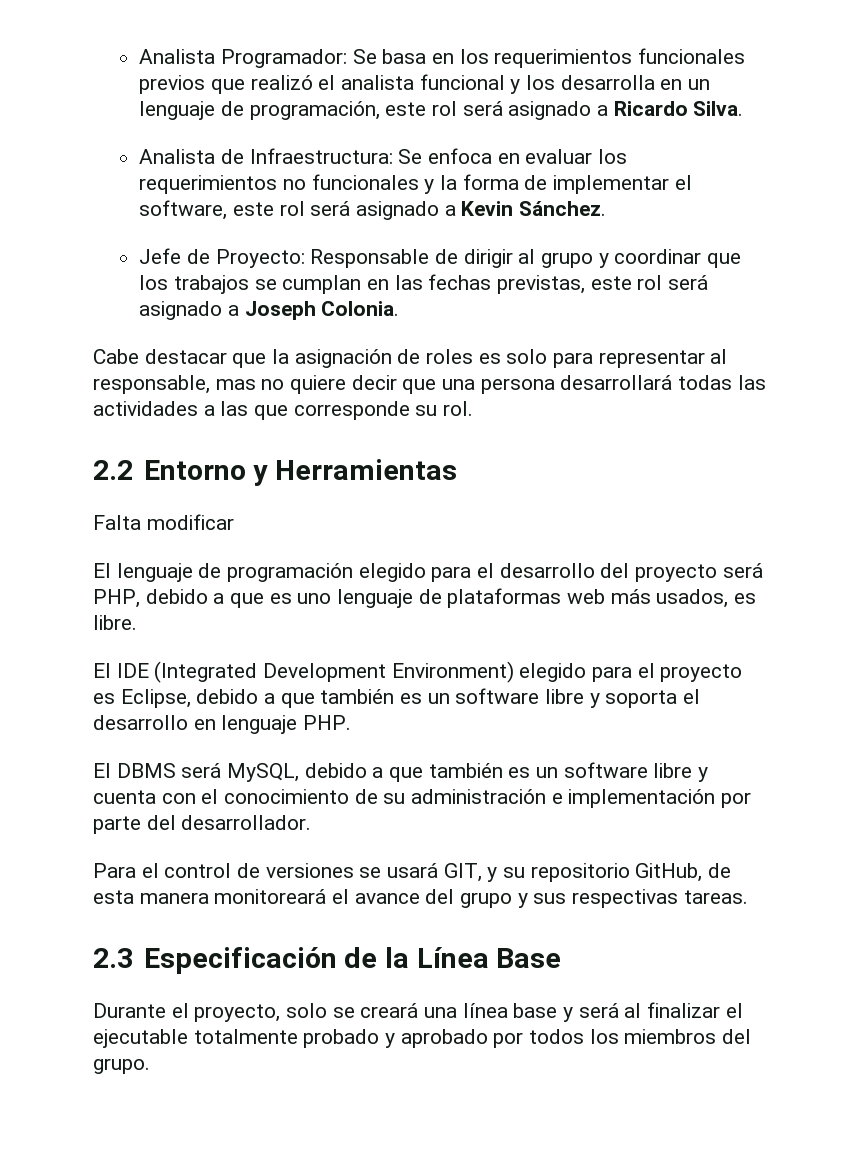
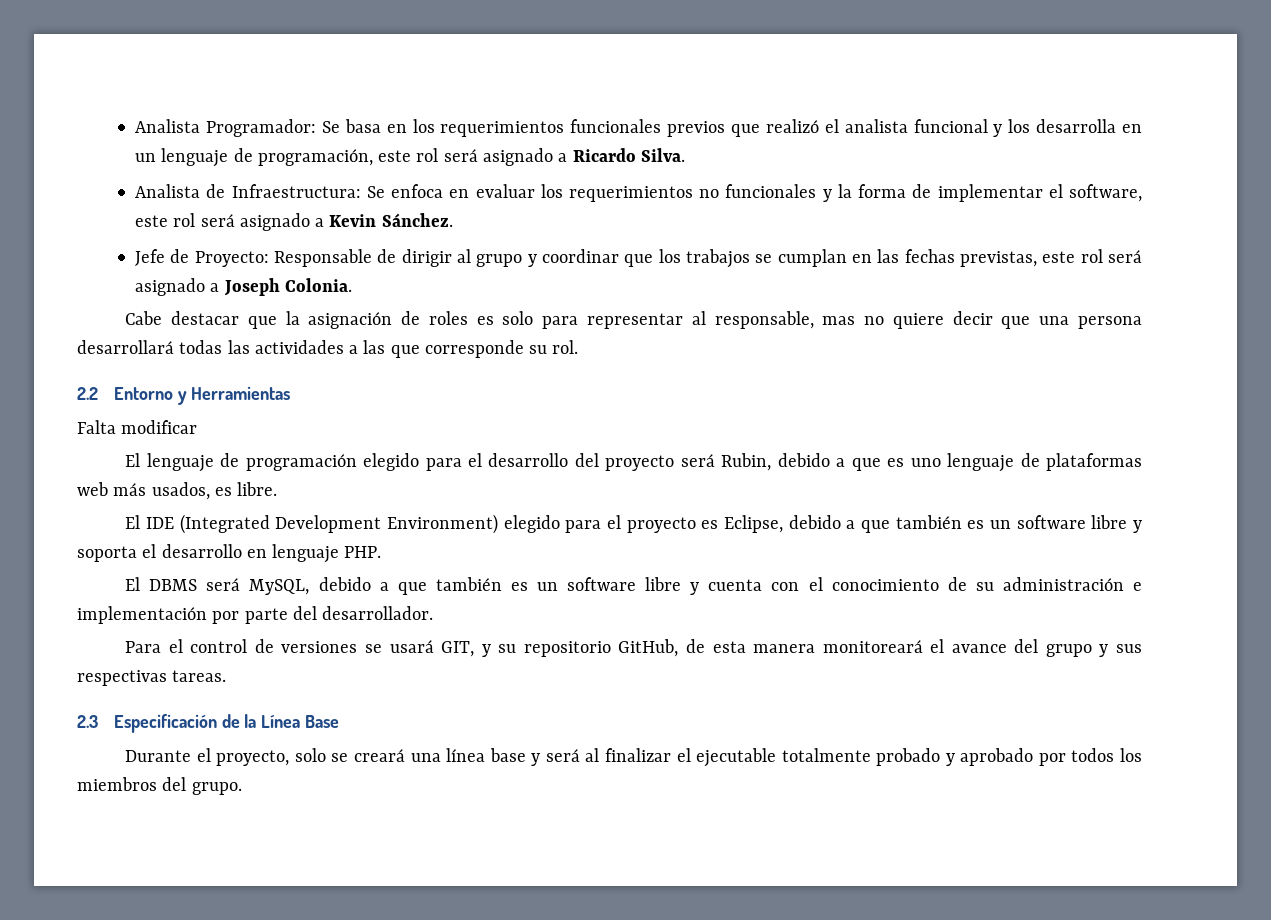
- El lenguaje de programación elegido para el desarrollo del proyecto será PHP, debido a que es uno lenguaje de plataformas web más usados, es libre.
+ El lenguaje de programación elegido para el desarrollo del proyecto será Rubin, debido a que es uno lenguaje de plataformas web más usados, es libre.

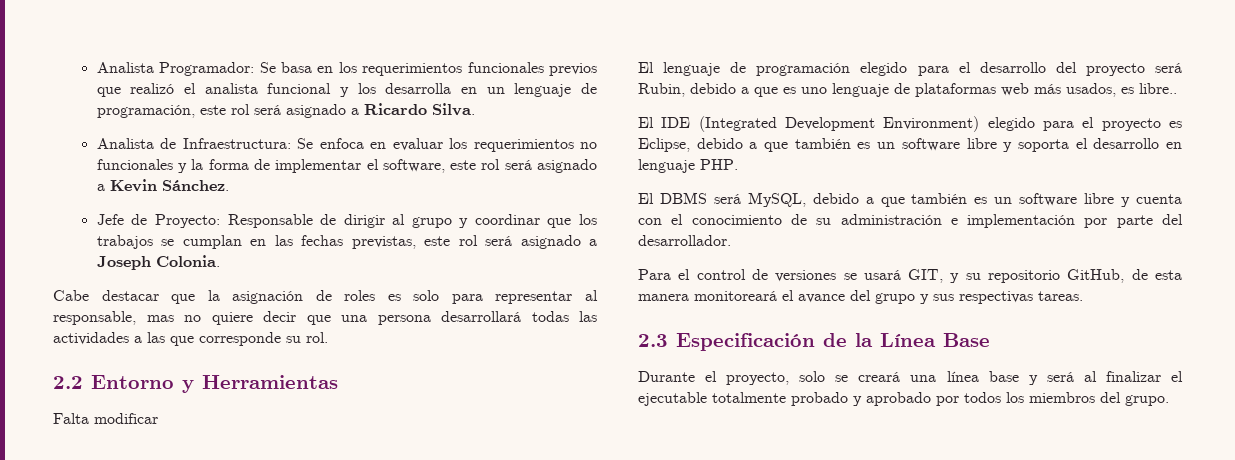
- El lenguaje de programación elegido para el desarrollo del proyecto será Rubin, debido a que es uno lenguaje de plataformas web más usados, es libre.
+ El lenguaje de programación elegido para el desarrollo del proyecto será Rubin, debido a que es uno lenguaje de plataformas web más usados, es libre..

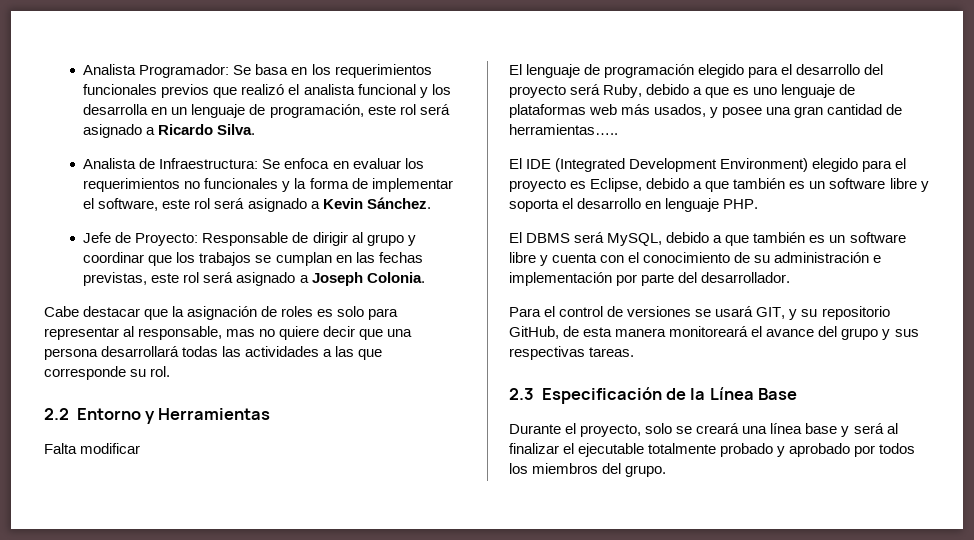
- El lenguaje de programación elegido para el desarrollo del proyecto será Rubin, debido a que es uno lenguaje de plataformas web más usados, es libre..
+ El lenguaje de programación elegido para el desarrollo del proyecto será Ruby, debido a que es uno lenguaje de plataformas web más usados, y posee una gran cantidad de herramientas…..

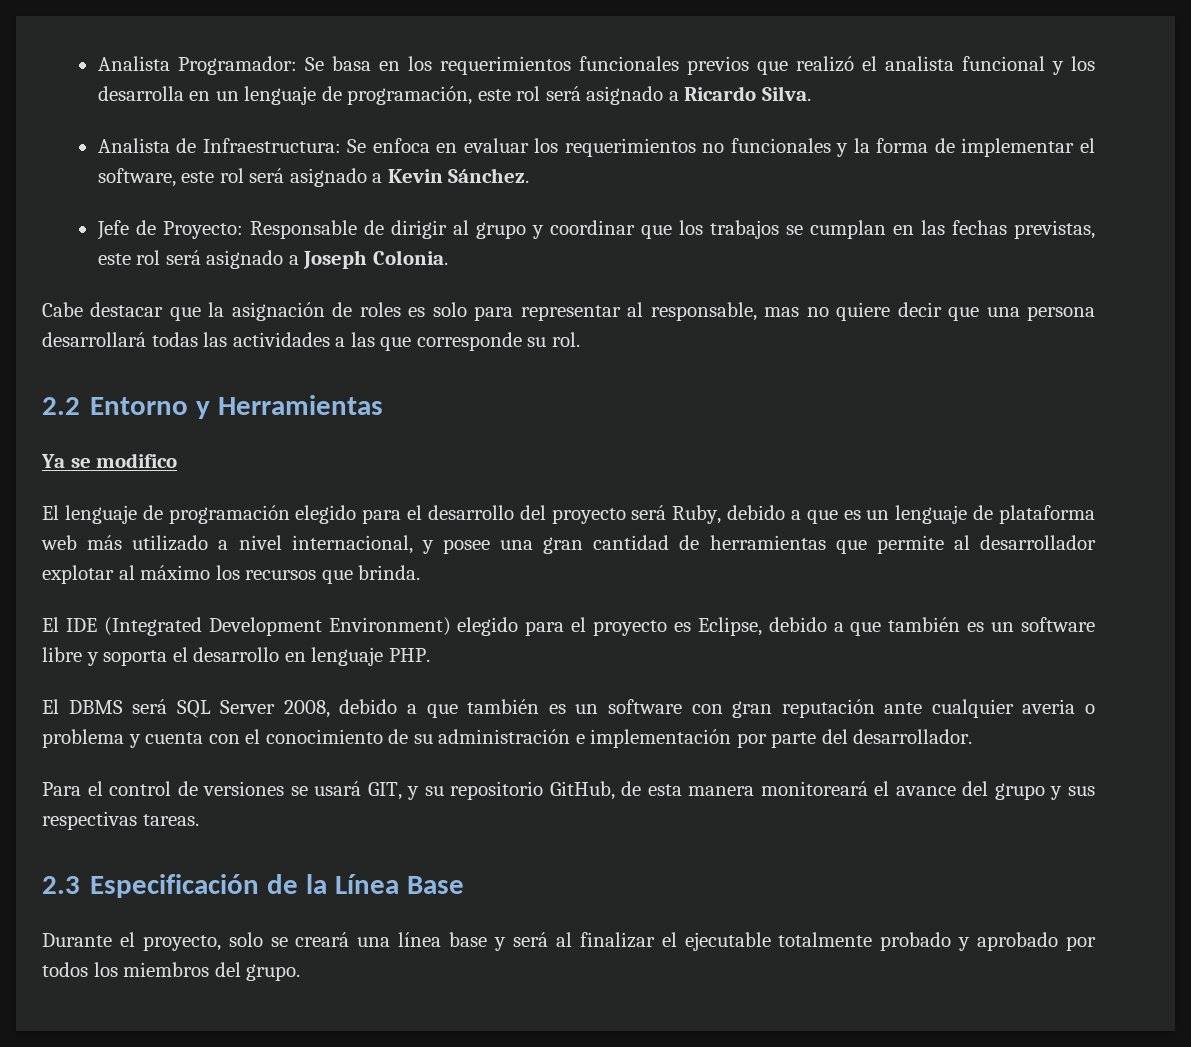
- Falta modificar
+ Ya se modifico
- El lenguaje de programación elegido para el desarrollo del proyecto será Ruby, debido a que es uno lenguaje de plataformas web más usados, y posee una gran cantidad de herramientas…..
+ El lenguaje de programación elegido para el desarrollo del proyecto será Ruby, debido a que es un lenguaje de plataforma web más utilizado a nivel internacional, y posee una gran cantidad de herramientas que permite al desarrollador explotar al máximo los recursos que brinda.
- El DBMS será MySQL, debido a que también es un software libre y cuenta con el conocimiento de su administración e implementación por parte del desarrollador.
+ El DBMS será SQL Server 2008, debido a que también es un software con gran reputación ante cualquier averia o problema y cuenta con el conocimiento de su administración e implementación por parte del desarrollador.

